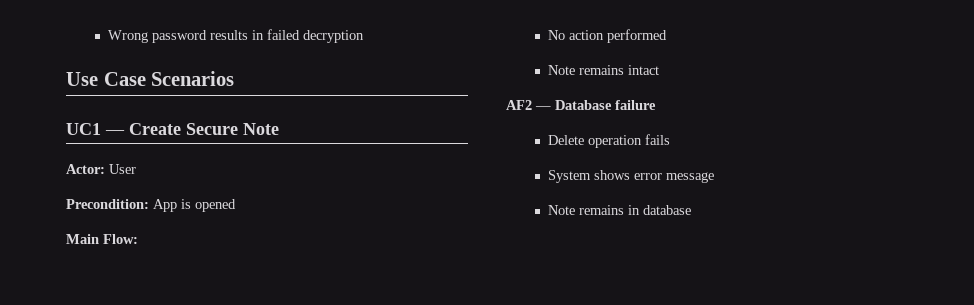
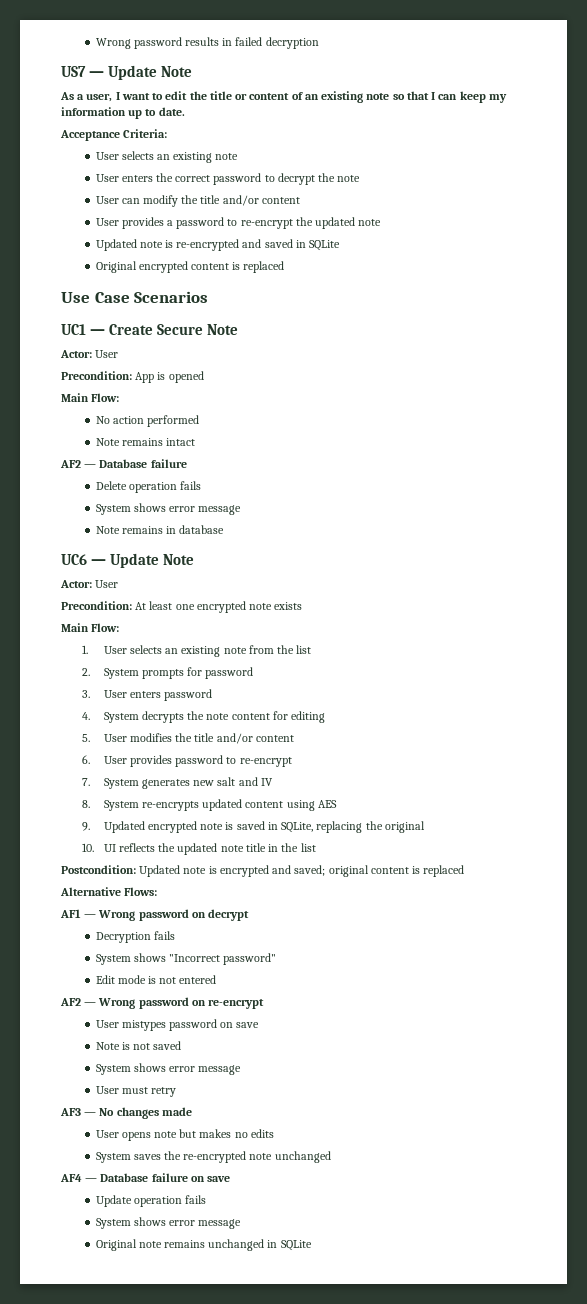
+ US7 — Update Note
+ As a user, I want to edit the title or content of an existing note so that I can keep my information up to date.
+ Acceptance Criteria:
+ User selects an existing note
+ User enters the correct password to decrypt the note
+ User can modify the title and/or content
+ User provides a password to re-encrypt the updated note
+ Updated note is re-encrypted and saved in SQLite
+ Original encrypted content is replaced
+ UC6 — Update Note
+ Actor: User
+ Precondition: At least one encrypted note exists
+ Main Flow:
+ 1. User selects an existing note from the list
+ 2. System prompts for password
+ 3. User enters password
+ 4. System decrypts the note content for editing
+ 5. User modifies the title and/or content
+ 6. User provides password to re-encrypt
+ 7. System generates new salt and IV
+ 8. System re-encrypts updated content using AES
+ 9. Updated encrypted note is saved in SQLite, replacing the original
+ 10. UI reflects the updated note title in the list
+ Postcondition: Updated note is encrypted and saved; original content is replaced
+ Alternative Flows:
+ AF1 — Wrong password on decrypt
+ Decryption fails
+ System shows "Incorrect password"
+ Edit mode is not entered
+ AF2 — Wrong password on re-encrypt
+ User mistypes password on save
+ Note is not saved
+ System shows error message
+ User must retry
+ AF3 — No changes made
+ User opens note but makes no edits
+ System saves the re-encrypted note unchanged
+ AF4 — Database failure on save
+ Update operation fails
+ System shows error message
+ Original note remains unchanged in SQLite

